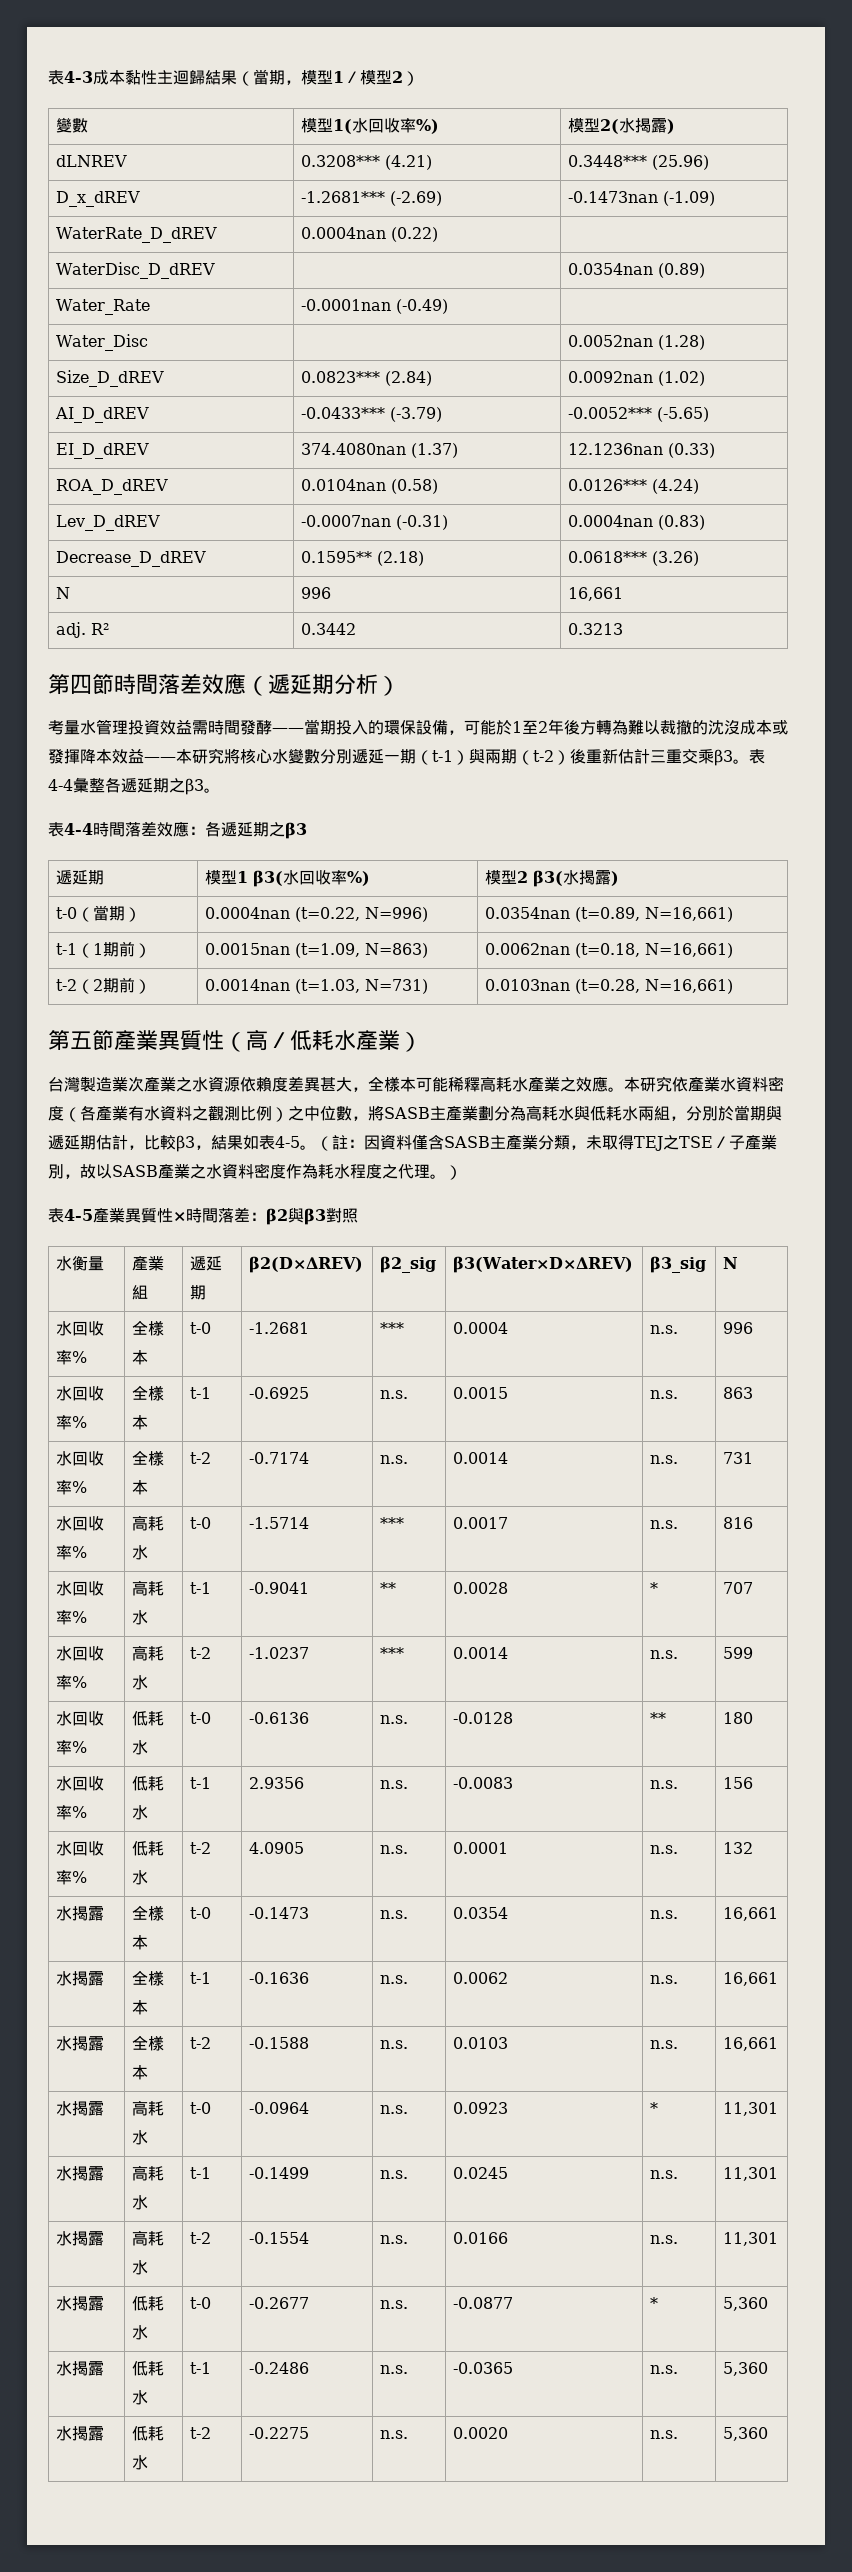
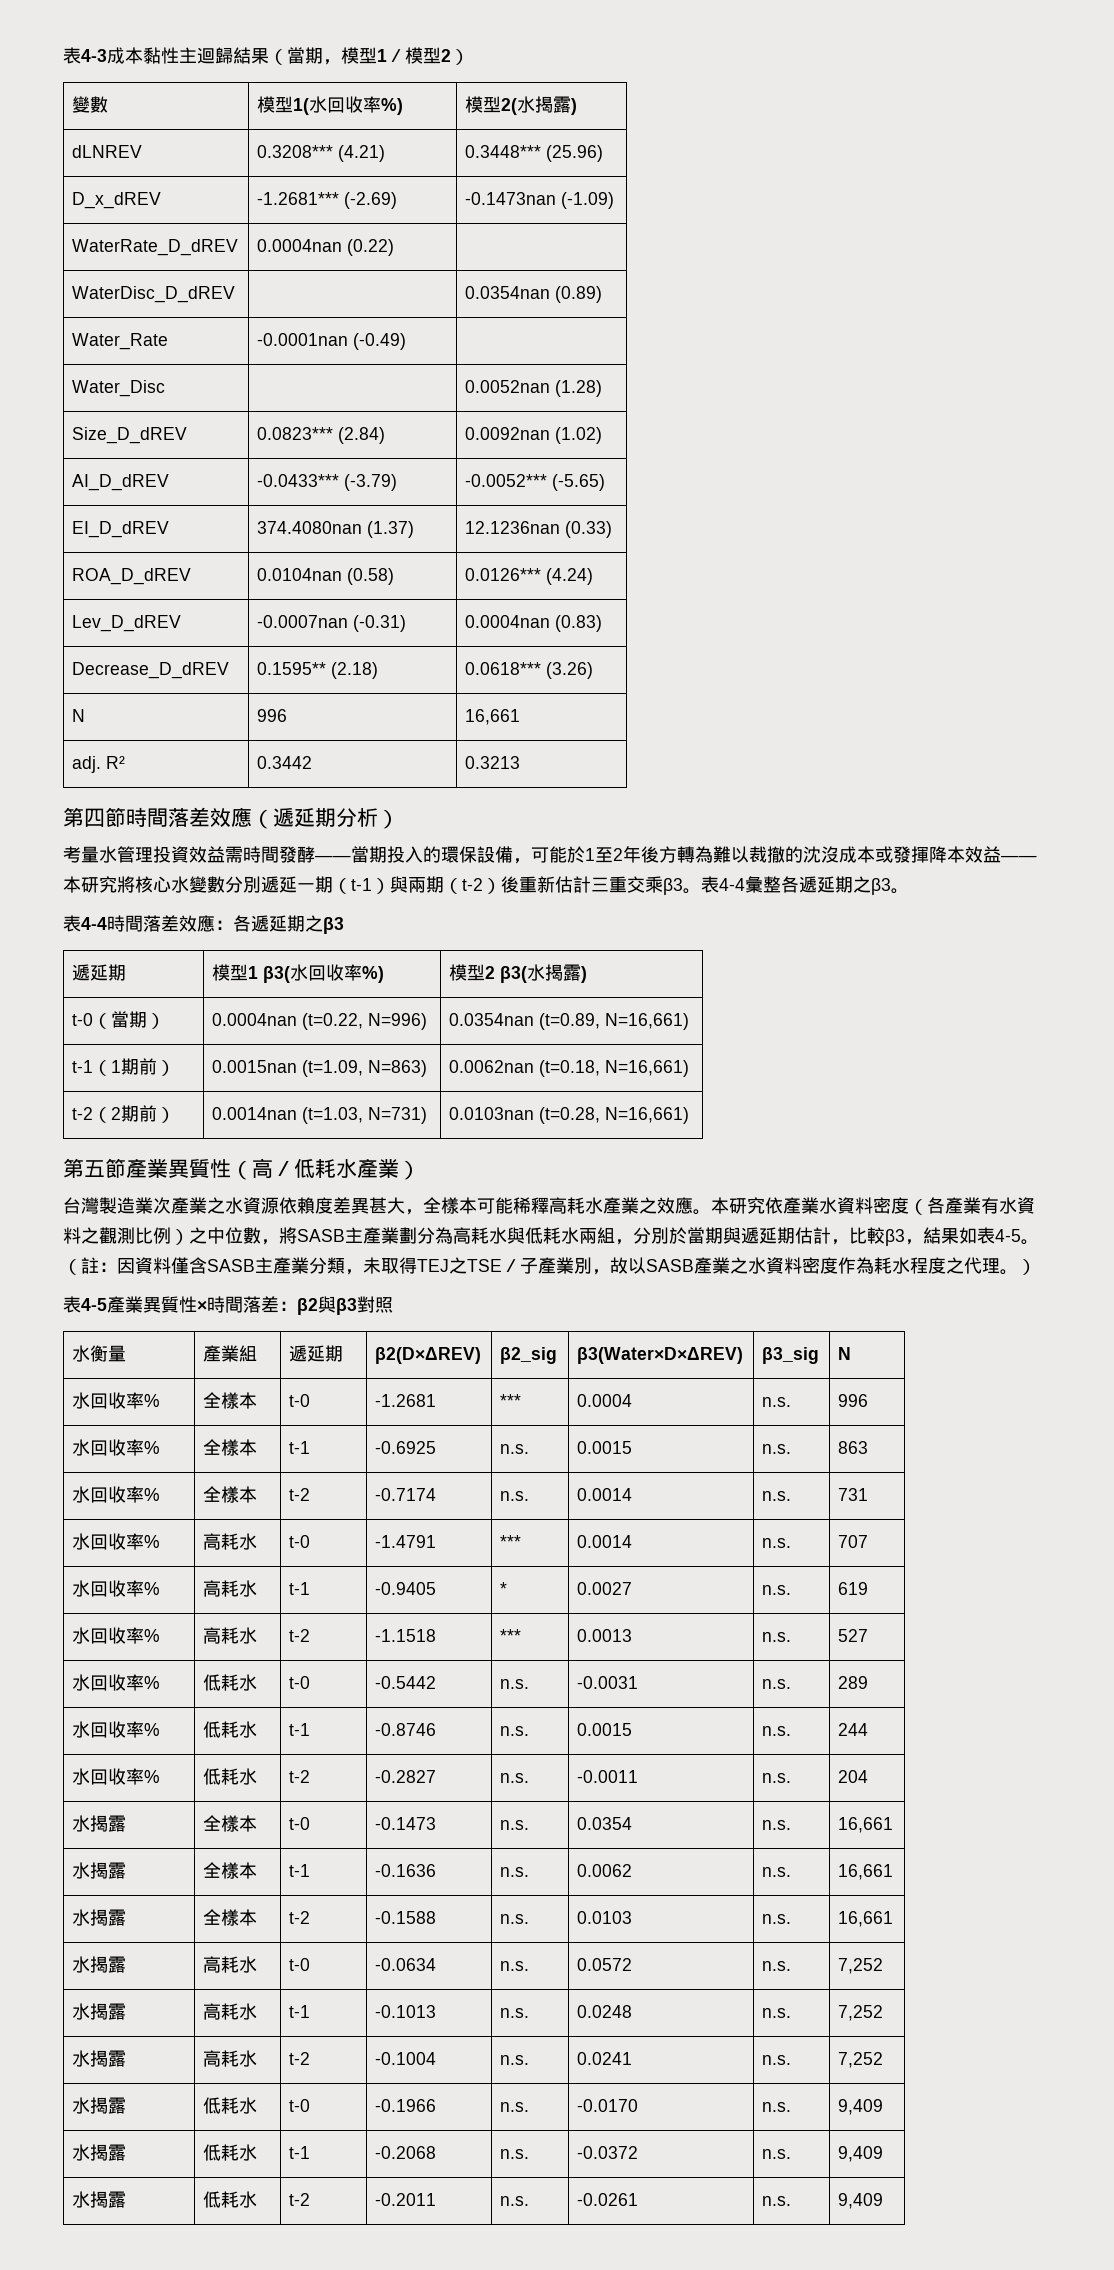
- 水回收率% | 高耗水 | t-0 | -1.5714 | *** | 0.0017 | n.s. | 816
+ 水回收率% | 高耗水 | t-0 | -1.4791 | *** | 0.0014 | n.s. | 707
- 水回收率% | 高耗水 | t-1 | -0.9041 | ** | 0.0028 | * | 707
+ 水回收率% | 高耗水 | t-1 | -0.9405 | * | 0.0027 | n.s. | 619
- 水回收率% | 高耗水 | t-2 | -1.0237 | *** | 0.0014 | n.s. | 599
+ 水回收率% | 高耗水 | t-2 | -1.1518 | *** | 0.0013 | n.s. | 527
- 水回收率% | 低耗水 | t-0 | -0.6136 | n.s. | -0.0128 | ** | 180
+ 水回收率% | 低耗水 | t-0 | -0.5442 | n.s. | -0.0031 | n.s. | 289
- 水回收率% | 低耗水 | t-1 | 2.9356 | n.s. | -0.0083 | n.s. | 156
+ 水回收率% | 低耗水 | t-1 | -0.8746 | n.s. | 0.0015 | n.s. | 244
- 水回收率% | 低耗水 | t-2 | 4.0905 | n.s. | 0.0001 | n.s. | 132
+ 水回收率% | 低耗水 | t-2 | -0.2827 | n.s. | -0.0011 | n.s. | 204
- 水揭露 | 高耗水 | t-0 | -0.0964 | n.s. | 0.0923 | * | 11,301
+ 水揭露 | 高耗水 | t-0 | -0.0634 | n.s. | 0.0572 | n.s. | 7,252
- 水揭露 | 高耗水 | t-1 | -0.1499 | n.s. | 0.0245 | n.s. | 11,301
+ 水揭露 | 高耗水 | t-1 | -0.1013 | n.s. | 0.0248 | n.s. | 7,252
- 水揭露 | 高耗水 | t-2 | -0.1554 | n.s. | 0.0166 | n.s. | 11,301
+ 水揭露 | 高耗水 | t-2 | -0.1004 | n.s. | 0.0241 | n.s. | 7,252
- 水揭露 | 低耗水 | t-0 | -0.2677 | n.s. | -0.0877 | * | 5,360
+ 水揭露 | 低耗水 | t-0 | -0.1966 | n.s. | -0.0170 | n.s. | 9,409
- 水揭露 | 低耗水 | t-1 | -0.2486 | n.s. | -0.0365 | n.s. | 5,360
+ 水揭露 | 低耗水 | t-1 | -0.2068 | n.s. | -0.0372 | n.s. | 9,409
- 水揭露 | 低耗水 | t-2 | -0.2275 | n.s. | 0.0020 | n.s. | 5,360
+ 水揭露 | 低耗水 | t-2 | -0.2011 | n.s. | -0.0261 | n.s. | 9,409

